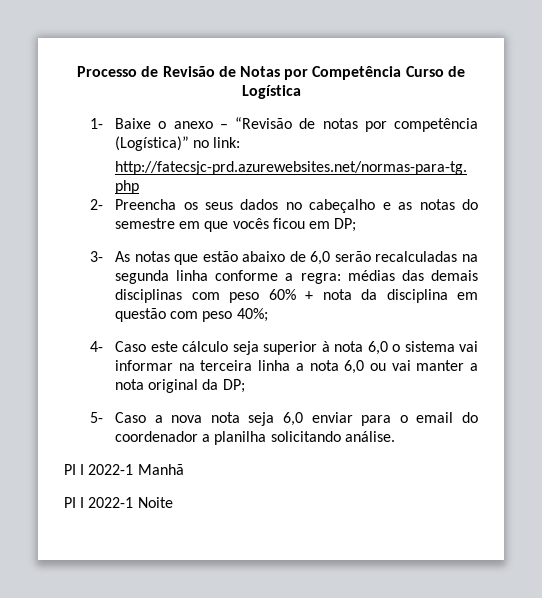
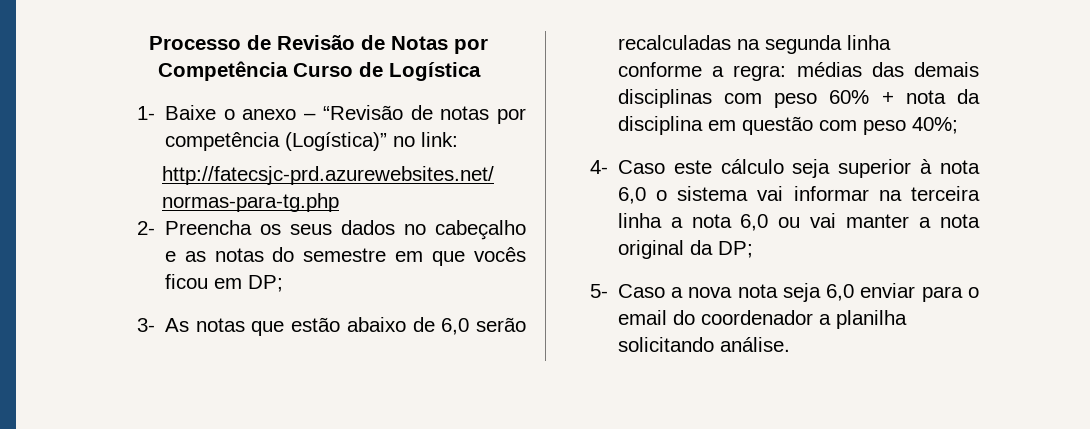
- PI I 2022-1 Manhã
- PI I 2022-1 Noite

